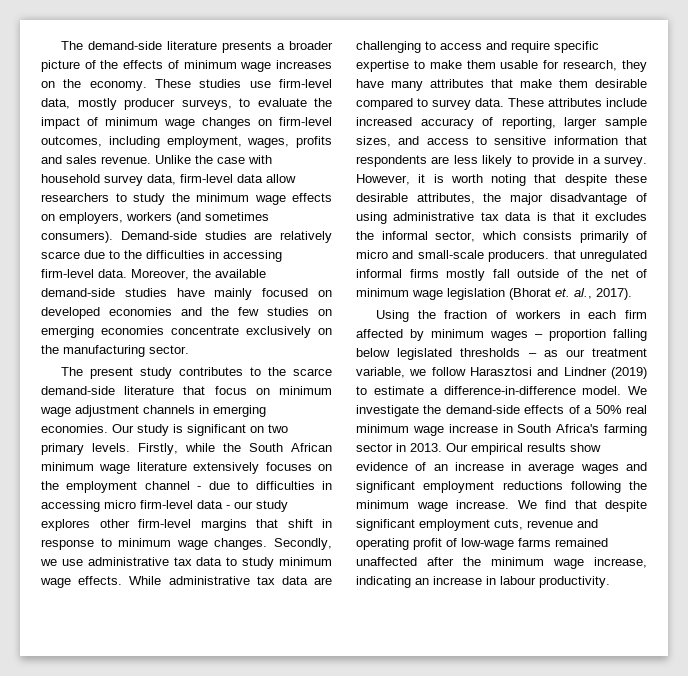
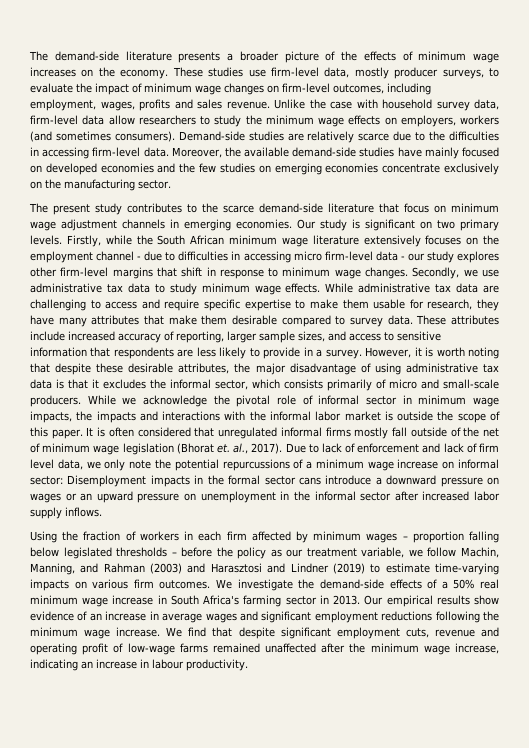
- However, it is worth noting that despite these desirable attributes, the major disadvantage of using administrative tax data is that it excludes the informal sector, which consists primarily of micro and small-scale producers. that unregulated informal firms mostly fall outside of the net of minimum wage legislation (Bhorat et. al., 2017).
+ However, it is worth noting that despite these desirable attributes, the major disadvantage of using administrative tax data is that it excludes the informal sector, which consists primarily of micro and small-scale producers. While we acknowledge the pivotal role of informal sector in minimum wage impacts, the impacts and interactions with the informal labor market is outside the scope of this paper. It is often considered that unregulated informal firms mostly fall outside of the net of minimum wage legislation (Bhorat et. al., 2017). Due to lack of enforcement and lack of firm level data, we only note the potential repurcussions of a minimum wage increase on informal sector: Disemployment impacts in the formal sector cans introduce a downward pressure on wages or an upward pressure on unemployment in the informal sector after increased labor supply inflows.
- Using the fraction of workers in each firm affected by minimum wages – proportion falling below legislated thresholds – as our treatment variable, we follow Harasztosi and Lindner (2019) to estimate a difference-in-difference model.
+ Using the fraction of workers in each firm affected by minimum wages – proportion falling below legislated thresholds – before the policy as our treatment variable, we follow Machin, Manning, and Rahman (2003) and Harasztosi and Lindner (2019) to estimate time-varying impacts on various firm outcomes.

